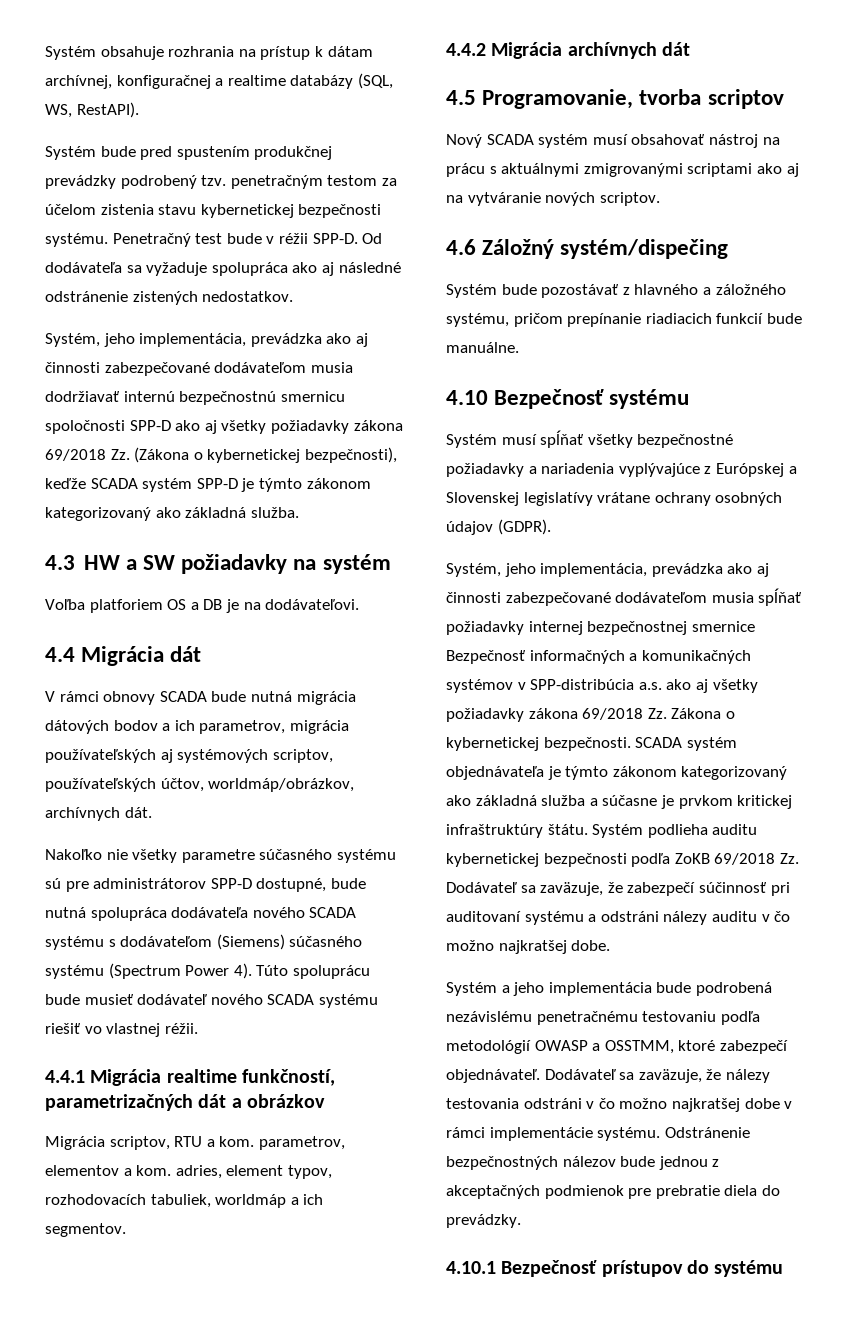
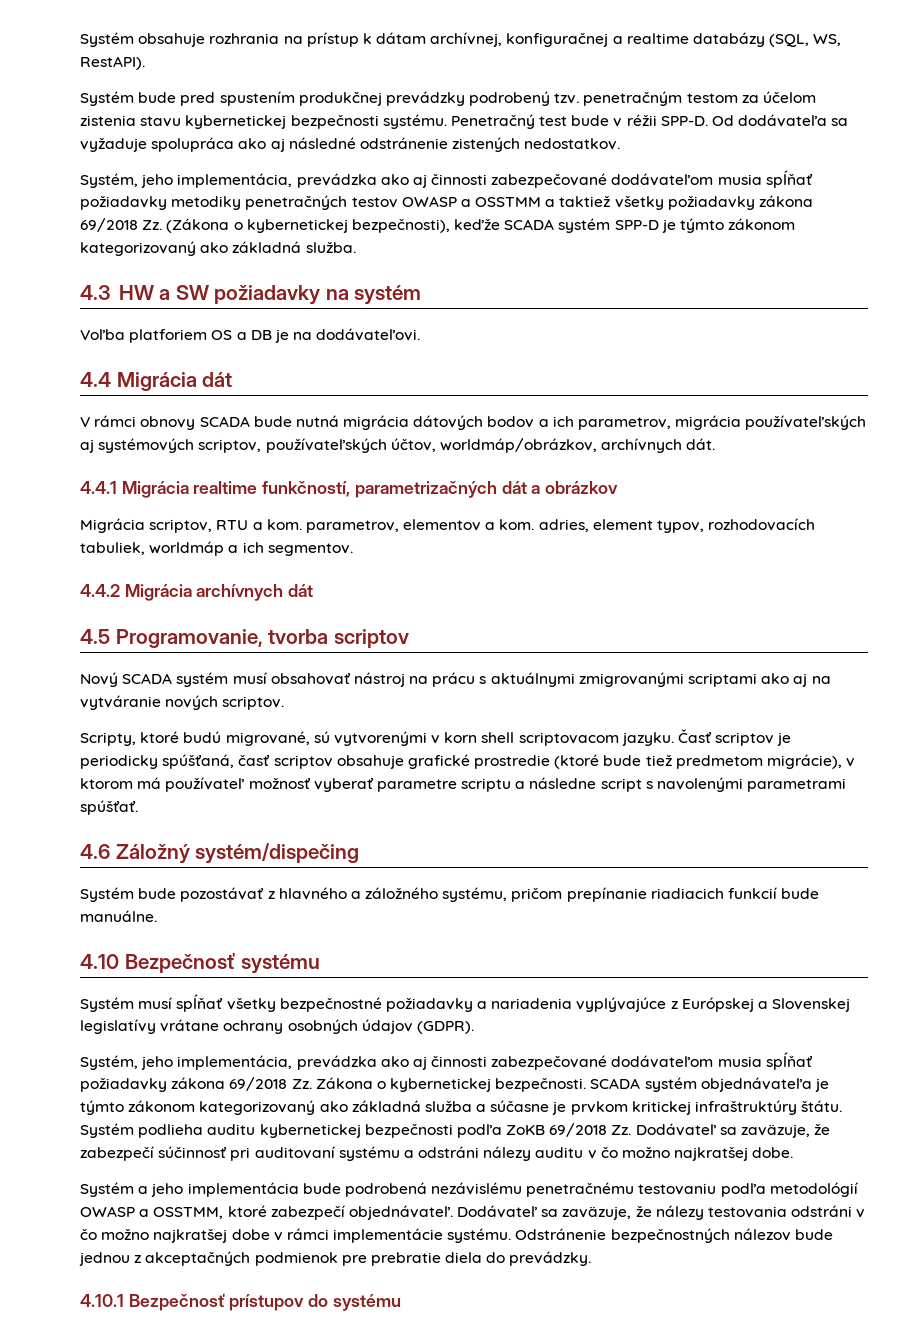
- Systém, jeho implementácia, prevádzka ako aj činnosti zabezpečované dodávateľom musia dodržiavať internú bezpečnostnú smernicu spoločnosti SPP-D ako aj všetky požiadavky zákona 69/2018 Zz. (Zákona o kybernetickej bezpečnosti), keďže SCADA systém SPP-D je týmto zákonom kategorizovaný ako základná služba.
+ Systém, jeho implementácia, prevádzka ako aj činnosti zabezpečované dodávateľom musia spĺňať požiadavky metodiky penetračných testov OWASP a OSSTMM a taktiež všetky požiadavky zákona 69/2018 Zz. (Zákona o kybernetickej bezpečnosti), keďže SCADA systém SPP-D je týmto zákonom kategorizovaný ako základná služba.
- Nakoľko nie všetky parametre súčasného systému sú pre administrátorov SPP-D dostupné, bude nutná spolupráca dodávateľa nového SCADA systému s dodávateľom (Siemens) súčasného systému (Spectrum Power 4). Túto spoluprácu bude musieť dodávateľ nového SCADA systému riešiť vo vlastnej réžii.
+ Scripty, ktoré budú migrované, sú vytvorenými v korn shell scriptovacom jazyku. Časť scriptov je periodicky spúšťaná, časť scriptov obsahuje grafické prostredie (ktoré bude tiež predmetom migrácie), v ktorom má používateľ možnosť vyberať parametre scriptu a následne script s navolenými parametrami spúšťať.
- Systém, jeho implementácia, prevádzka ako aj činnosti zabezpečované dodávateľom musia spĺňať požiadavky internej bezpečnostnej smernice Bezpečnosť informačných a komunikačných systémov v SPP-distribúcia a.s. ako aj všetky požiadavky zákona 69/2018 Zz. Zákona o kybernetickej bezpečnosti.
+ Systém, jeho implementácia, prevádzka ako aj činnosti zabezpečované dodávateľom musia spĺňať požiadavky zákona 69/2018 Zz. Zákona o kybernetickej bezpečnosti.

